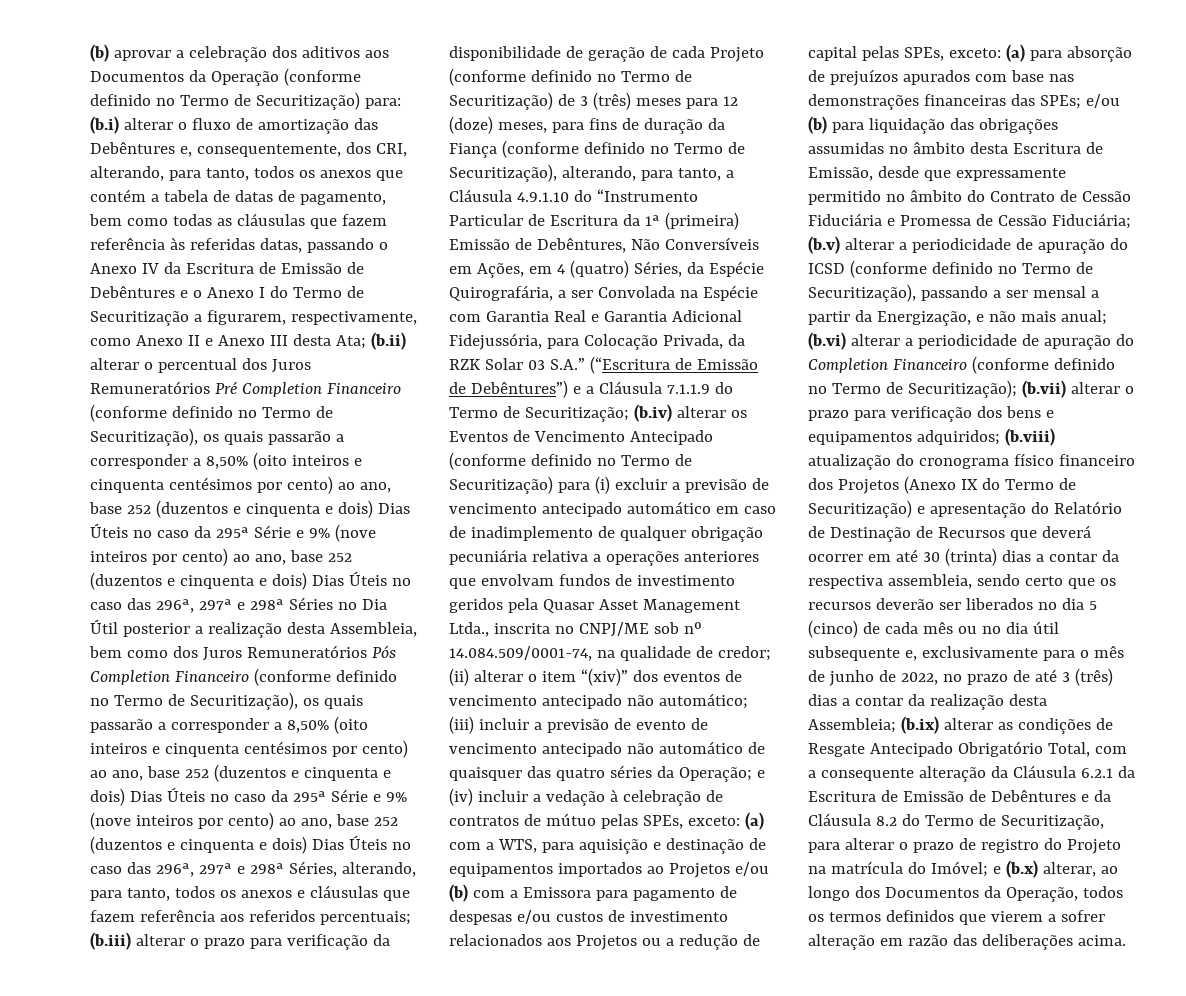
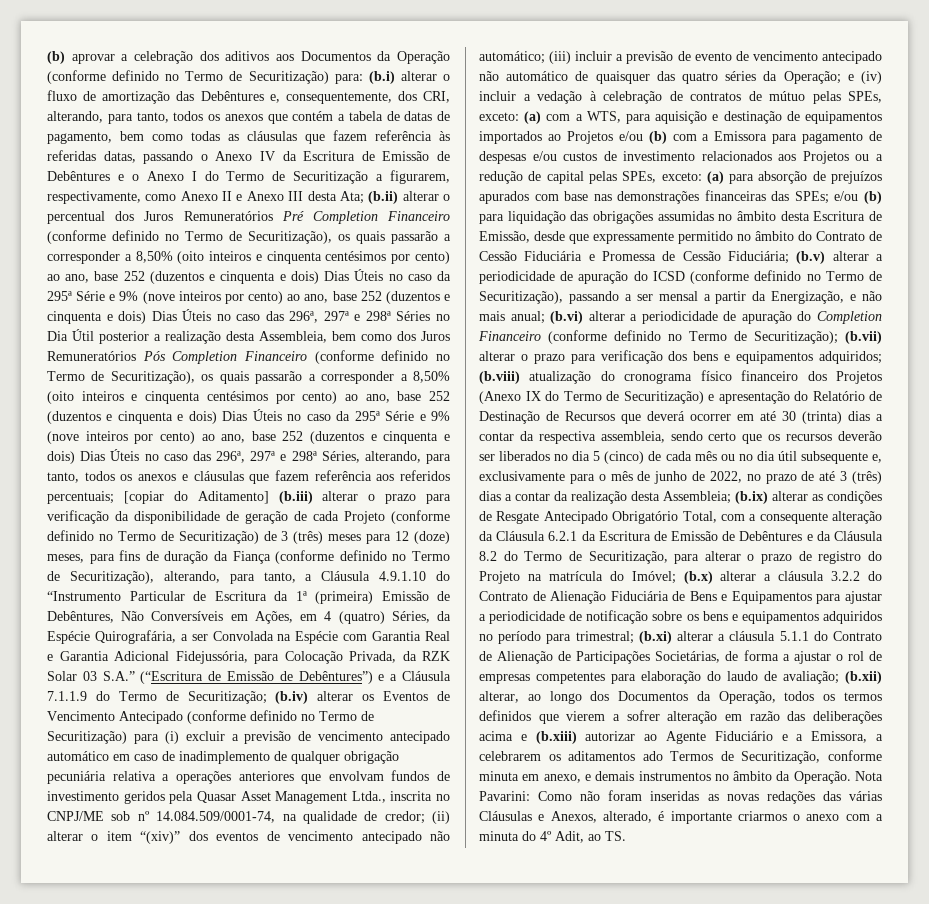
- (b.iii) alterar o prazo para verificação da disponibilidade de geração de cada Projeto (conforme definido no Termo de Securitização) de 3 (três) meses para 12 (doze) meses, para fins de duração da Fiança (conforme definido no Termo de Securitização), alterando, para tanto, a Cláusula 4.9.1.10 do “Instrumento Particular de Escritura da 1ª (primeira) Emissão de Debêntures, Não Conversíveis em Ações, em 4 (quatro) Séries, da Espécie Quirografária, a ser Convolada na Espécie com Garantia Real e Garantia Adicional Fidejussória, para Colocação Privada, da RZK Solar 03 S.A.” (“Escritura de Emissão de Debêntures”) e a Cláusula 7.1.1.9 do Termo de Securitização;
+ [copiar do Aditamento] (b.iii) alterar o prazo para verificação da disponibilidade de geração de cada Projeto (conforme definido no Termo de Securitização) de 3 (três) meses para 12 (doze) meses, para fins de duração da Fiança (conforme definido no Termo de Securitização), alterando, para tanto, a Cláusula 4.9.1.10 do “Instrumento Particular de Escritura da 1ª (primeira) Emissão de Debêntures, Não Conversíveis em Ações, em 4 (quatro) Séries, da Espécie Quirografária, a ser Convolada na Espécie com Garantia Real e Garantia Adicional Fidejussória, para Colocação Privada, da RZK Solar 03 S.A.” (“Escritura de Emissão de Debêntures”) e a Cláusula 7.1.1.9 do Termo de Securitização;
- e (b.x) alterar, ao longo dos Documentos da Operação, todos os termos definidos que vierem a sofrer alteração em razão das deliberações acima.
+ (b.x) alterar a cláusula 3.2.2 do Contrato de Alienação Fiduciária de Bens e Equipamentos para ajustar a periodicidade de notificação sobre os bens e equipamentos adquiridos no período para trimestral; (b.xi) alterar a cláusula 5.1.1 do Contrato de Alienação de Participações Societárias, de forma a ajustar o rol de empresas competentes para elaboração do laudo de avaliação; (b.xii) alterar, ao longo dos Documentos da Operação, todos os termos definidos que vierem a sofrer alteração em razão das deliberações acima e (b.xiii) autorizar ao Agente Fiduciário e a Emissora, a celebrarem os aditamentos ado Termos de Securitização, conforme minuta em anexo, e demais instrumentos no âmbito da Operação. Nota Pavarini: Como não foram inseridas as novas redações das várias Cláusulas e Anexos, alterado, é importante criarmos o anexo com a minuta do 4º Adit, ao TS.

